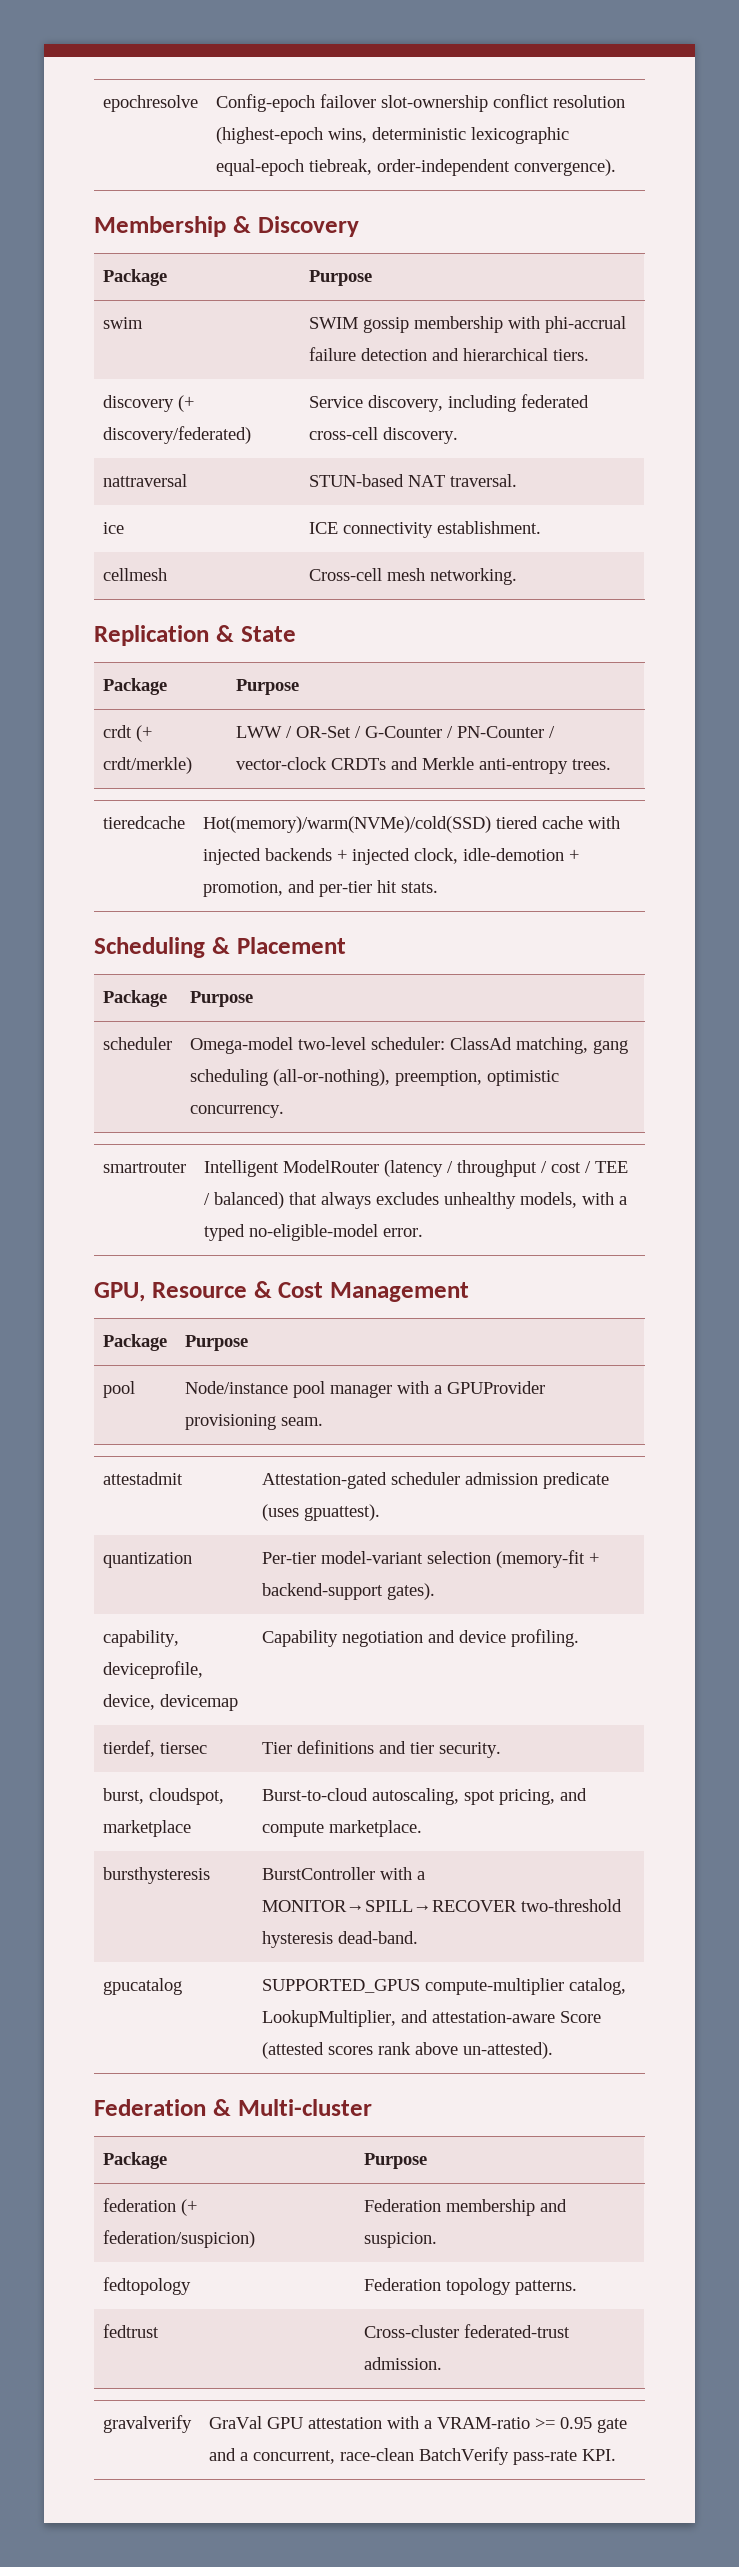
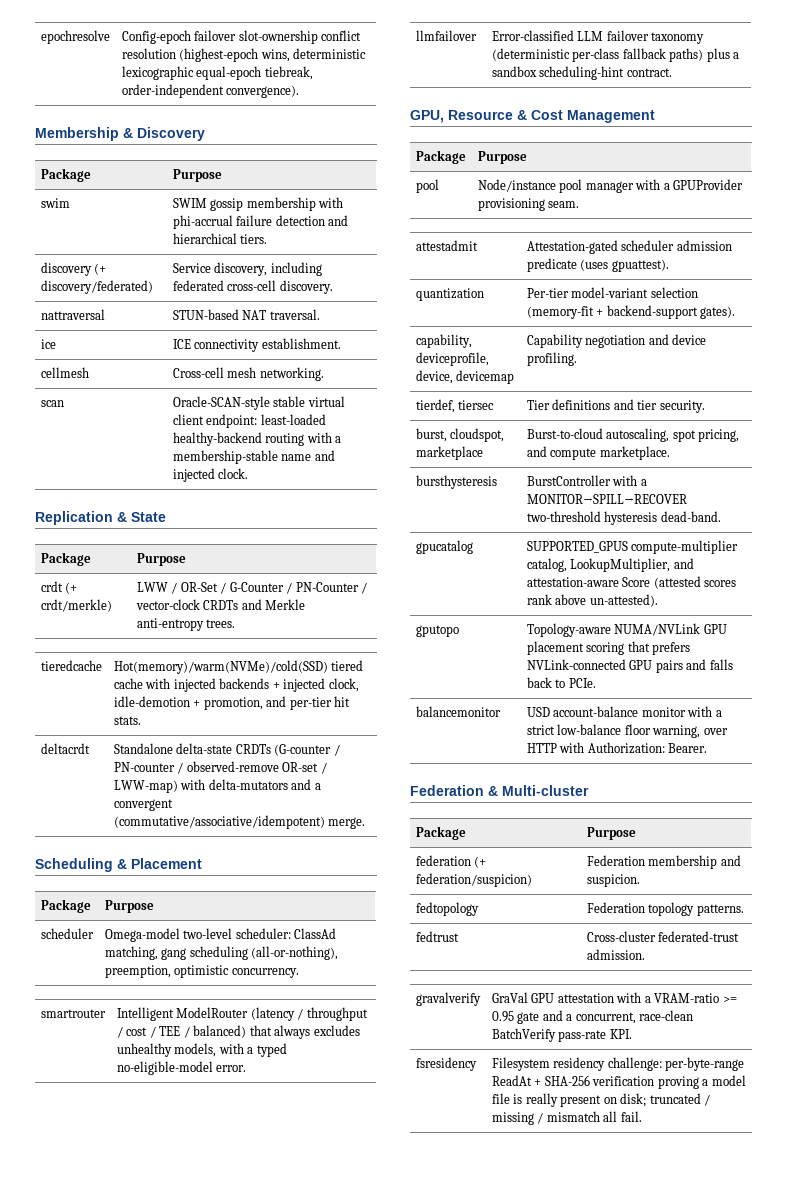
+ scan | Oracle-SCAN-style stable virtual client endpoint: least-loaded healthy-backend routing with a membership-stable name and injected clock.
+ deltacrdt | Standalone delta-state CRDTs (G-counter / PN-counter / observed-remove OR-set / LWW-map) with delta-mutators and a convergent (commutative/associative/idempotent) merge.
+ llmfailover | Error-classified LLM failover taxonomy (deterministic per-class fallback paths) plus a sandbox scheduling-hint contract.
+ gputopo | Topology-aware NUMA/NVLink GPU placement scoring that prefers NVLink-connected GPU pairs and falls back to PCIe.
+ balancemonitor | USD account-balance monitor with a strict low-balance floor warning, over HTTP with Authorization: Bearer.
+ fsresidency | Filesystem residency challenge: per-byte-range ReadAt + SHA-256 verification proving a model file is really present on disk; truncated / missing / mismatch all fail.

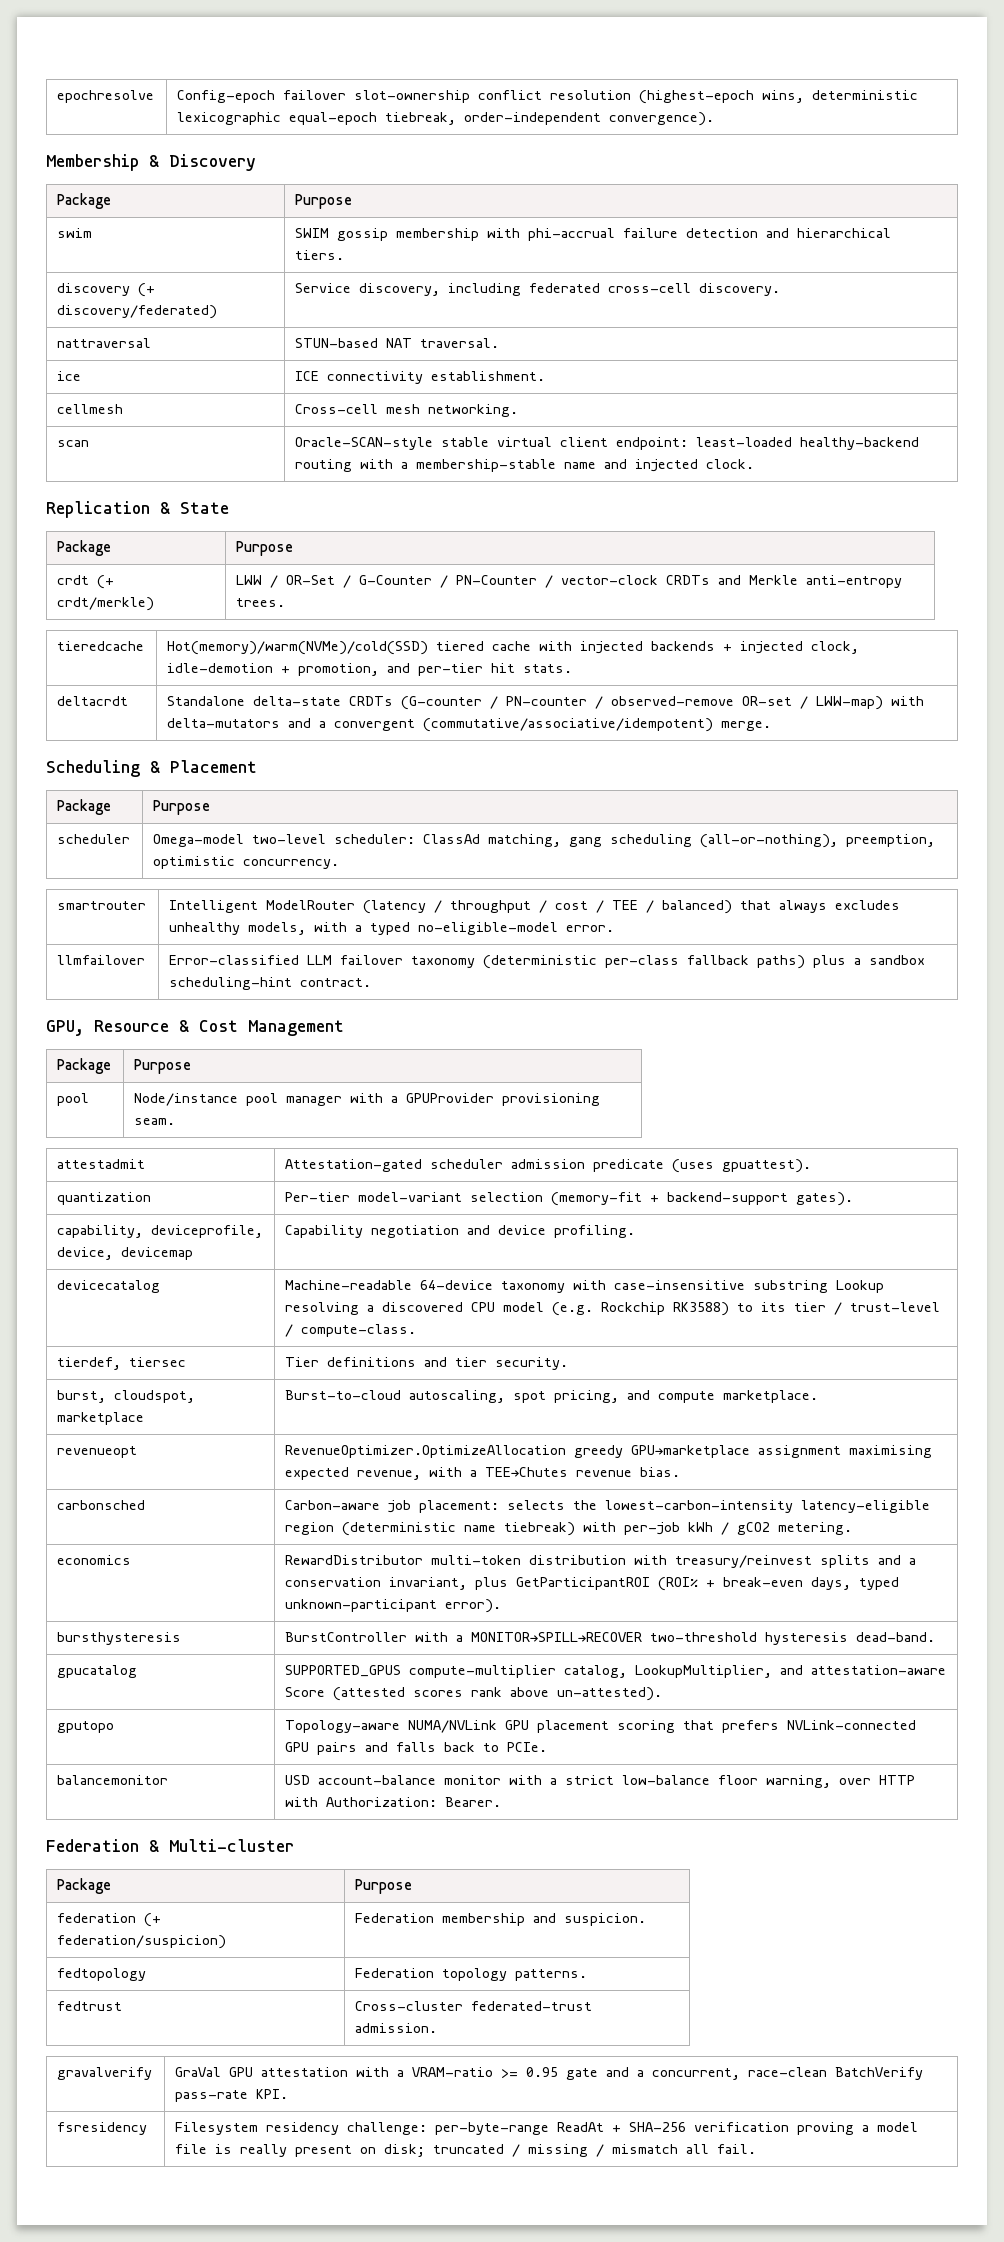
+ devicecatalog | Machine-readable 64-device taxonomy with case-insensitive substring Lookup resolving a discovered CPU model (e.g. Rockchip RK3588) to its tier / trust-level / compute-class.
+ revenueopt | RevenueOptimizer.OptimizeAllocation greedy GPU→marketplace assignment maximising expected revenue, with a TEE→Chutes revenue bias.
+ carbonsched | Carbon-aware job placement: selects the lowest-carbon-intensity latency-eligible region (deterministic name tiebreak) with per-job kWh / gCO2 metering.
+ economics | RewardDistributor multi-token distribution with treasury/reinvest splits and a conservation invariant, plus GetParticipantROI (ROI% + break-even days, typed unknown-participant error).

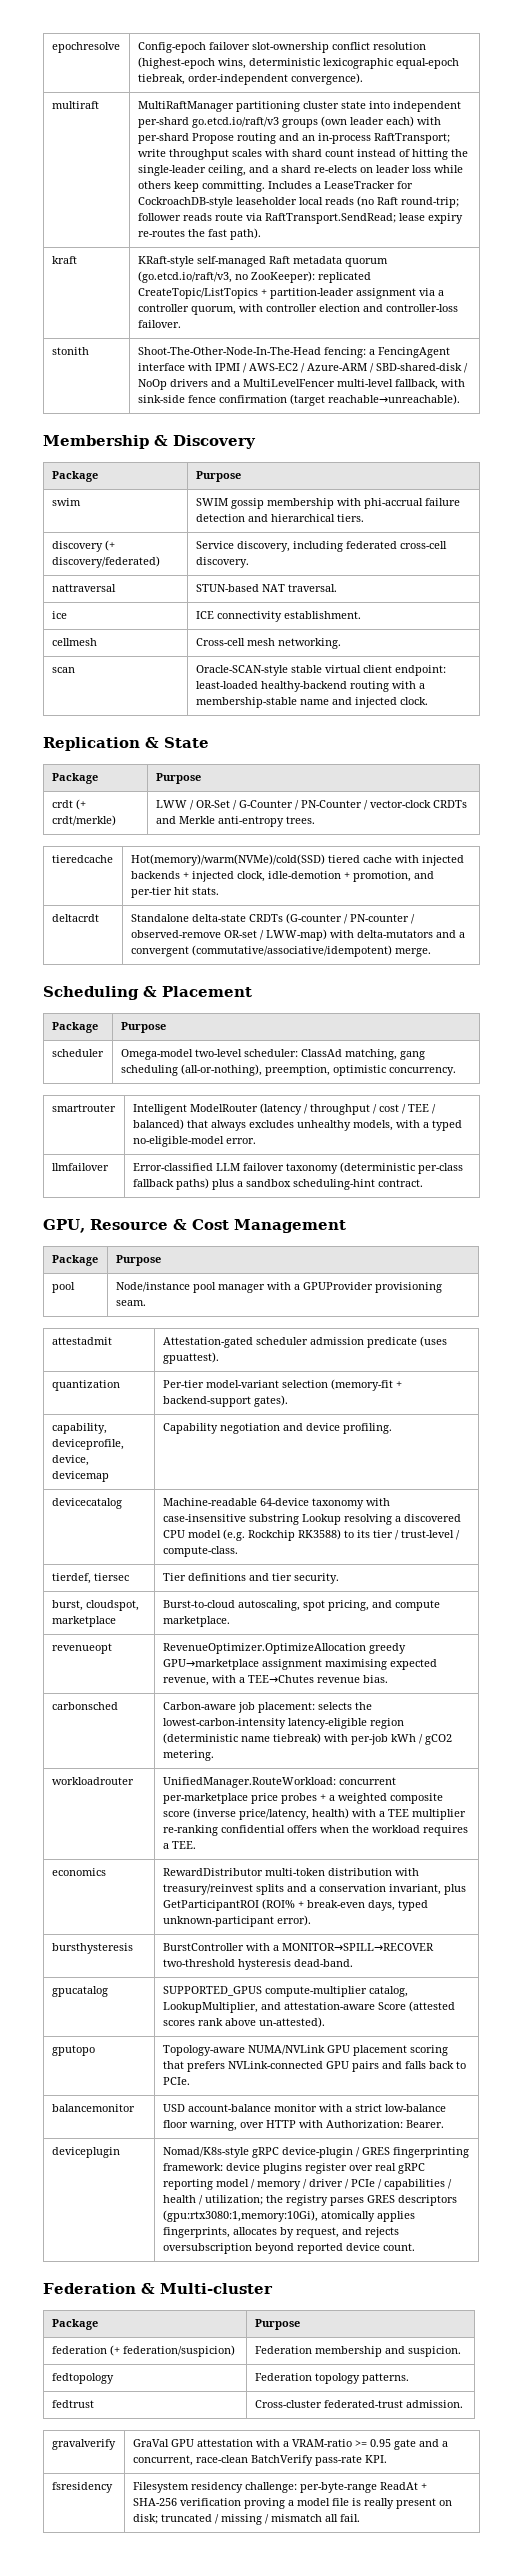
+ multiraft | MultiRaftManager partitioning cluster state into independent per-shard go.etcd.io/raft/v3 groups (own leader each) with per-shard Propose routing and an in-process RaftTransport; write throughput scales with shard count instead of hitting the single-leader ceiling, and a shard re-elects on leader loss while others keep committing. Includes a LeaseTracker for CockroachDB-style leaseholder local reads (no Raft round-trip; follower reads route via RaftTransport.SendRead; lease expiry re-routes the fast path).
+ kraft | KRaft-style self-managed Raft metadata quorum (go.etcd.io/raft/v3, no ZooKeeper): replicated CreateTopic/ListTopics + partition-leader assignment via a controller quorum, with controller election and controller-loss failover.
+ stonith | Shoot-The-Other-Node-In-The-Head fencing: a FencingAgent interface with IPMI / AWS-EC2 / Azure-ARM / SBD-shared-disk / NoOp drivers and a MultiLevelFencer multi-level fallback, with sink-side fence confirmation (target reachable→unreachable).
+ workloadrouter | UnifiedManager.RouteWorkload: concurrent per-marketplace price probes + a weighted composite score (inverse price/latency, health) with a TEE multiplier re-ranking confidential offers when the workload requires a TEE.
+ deviceplugin | Nomad/K8s-style gRPC device-plugin / GRES fingerprinting framework: device plugins register over real gRPC reporting model / memory / driver / PCIe / capabilities / health / utilization; the registry parses GRES descriptors (gpu:rtx3080:1,memory:10Gi), atomically applies fingerprints, allocates by request, and rejects oversubscription beyond reported device count.

